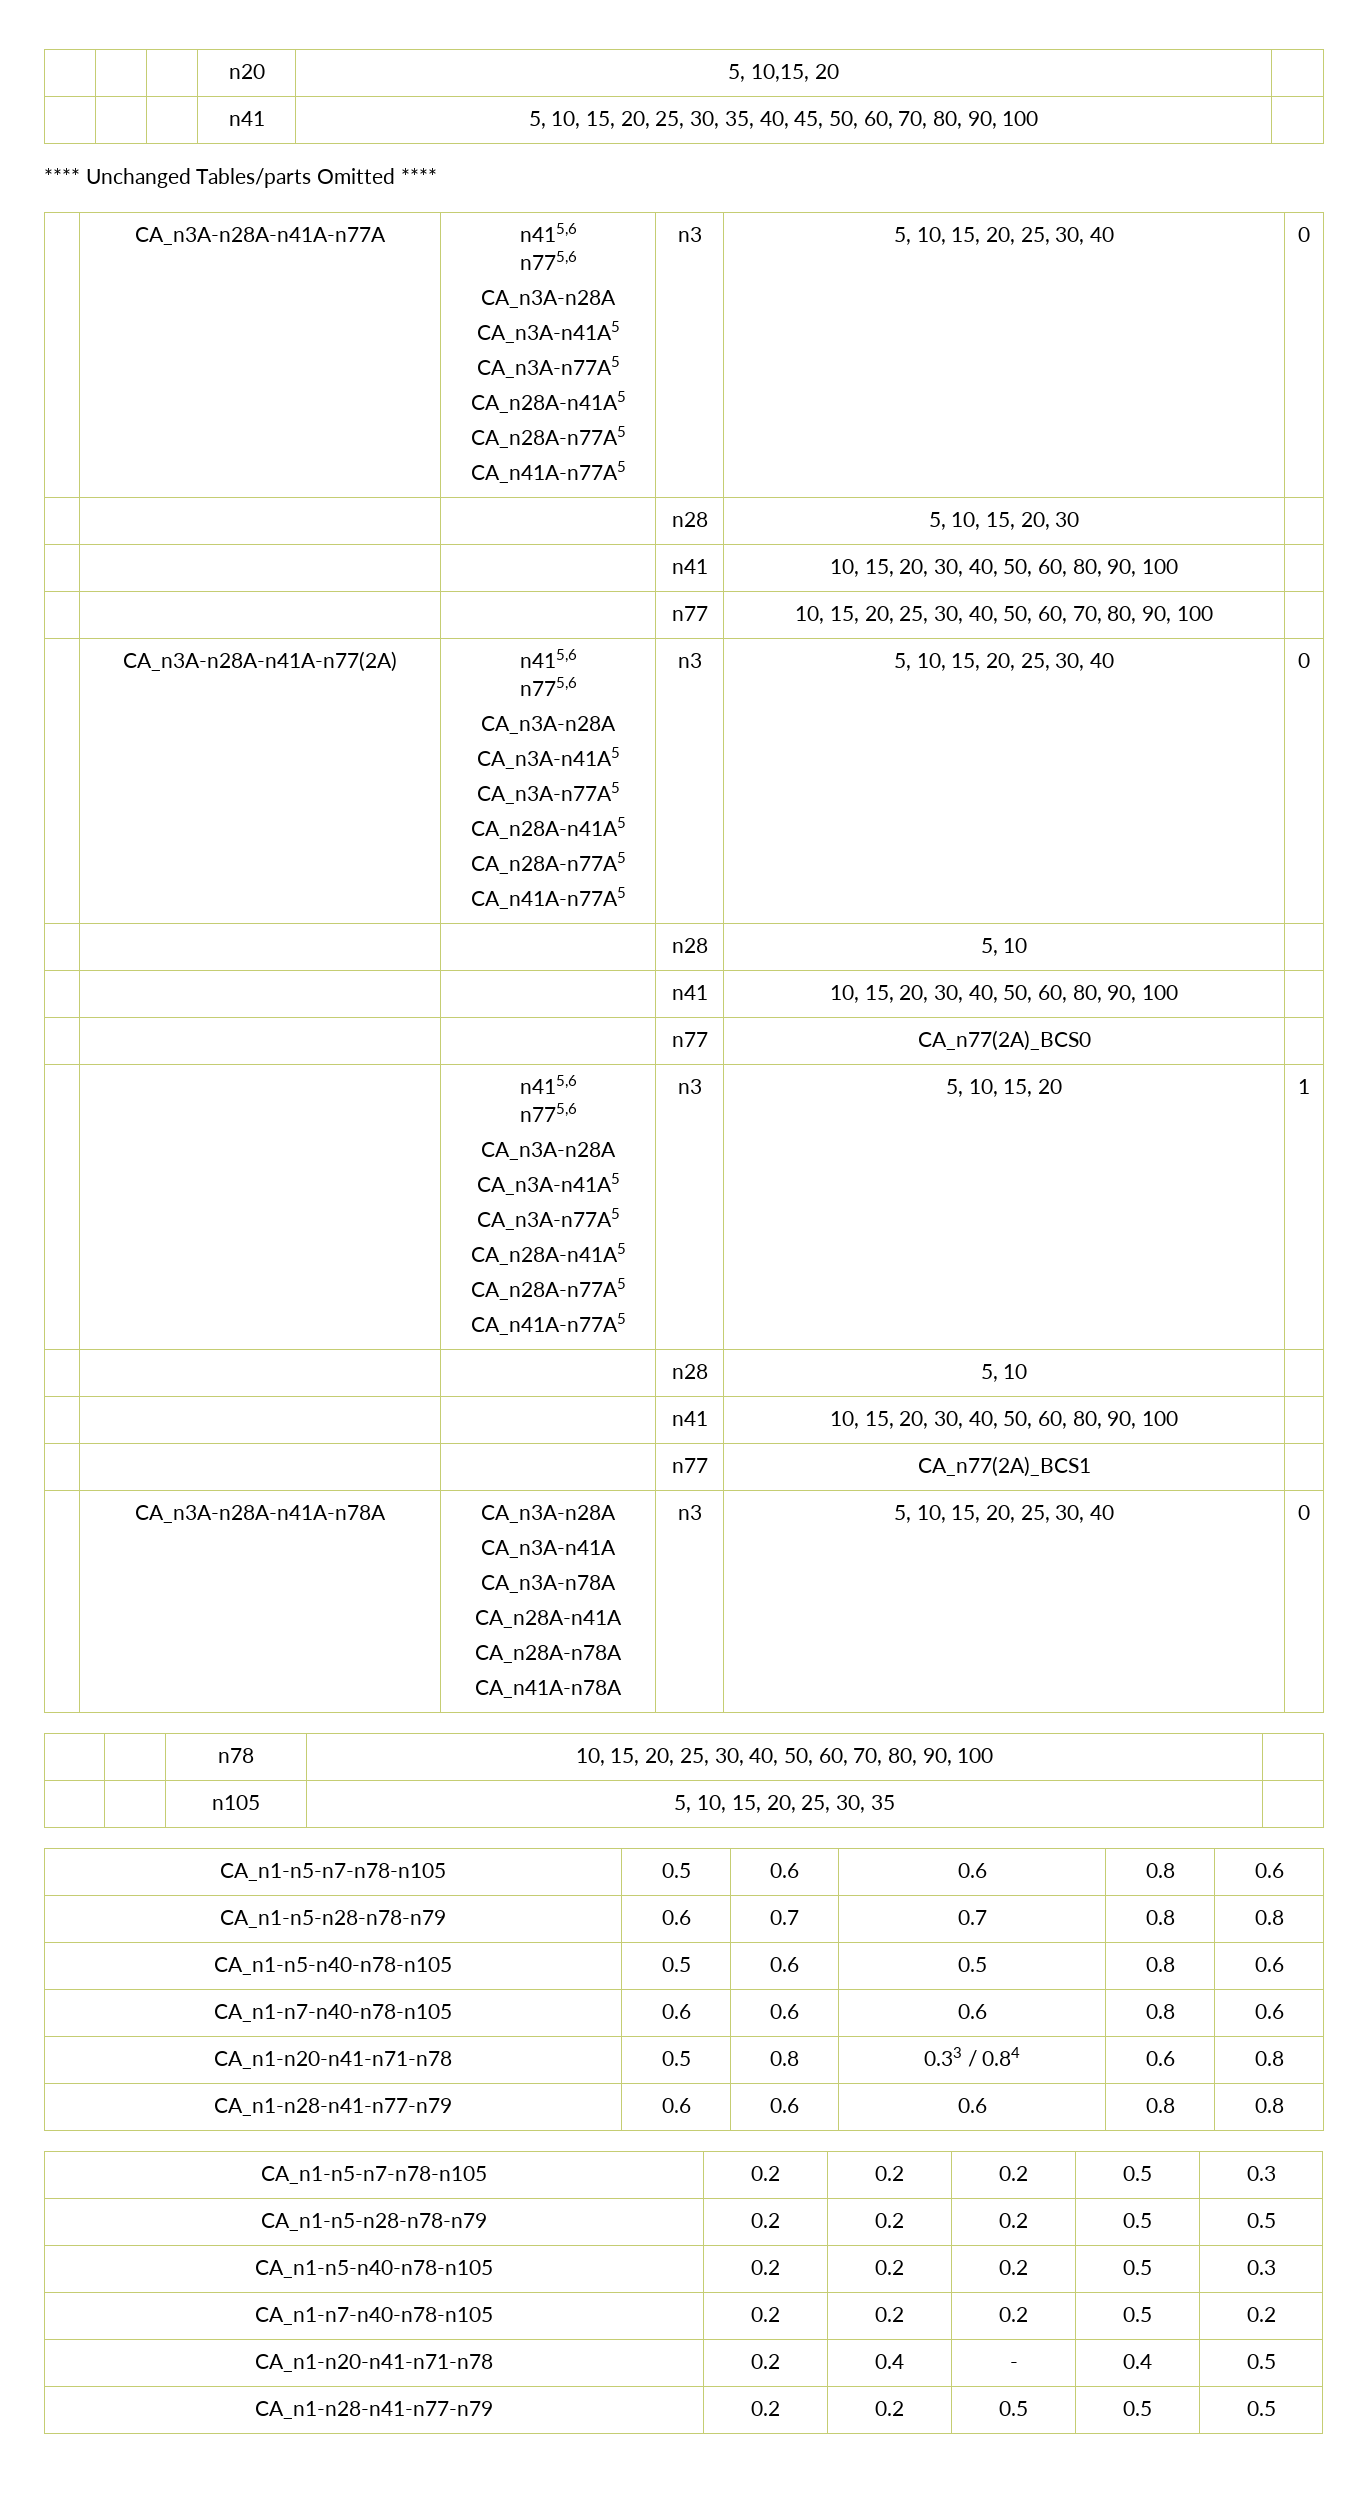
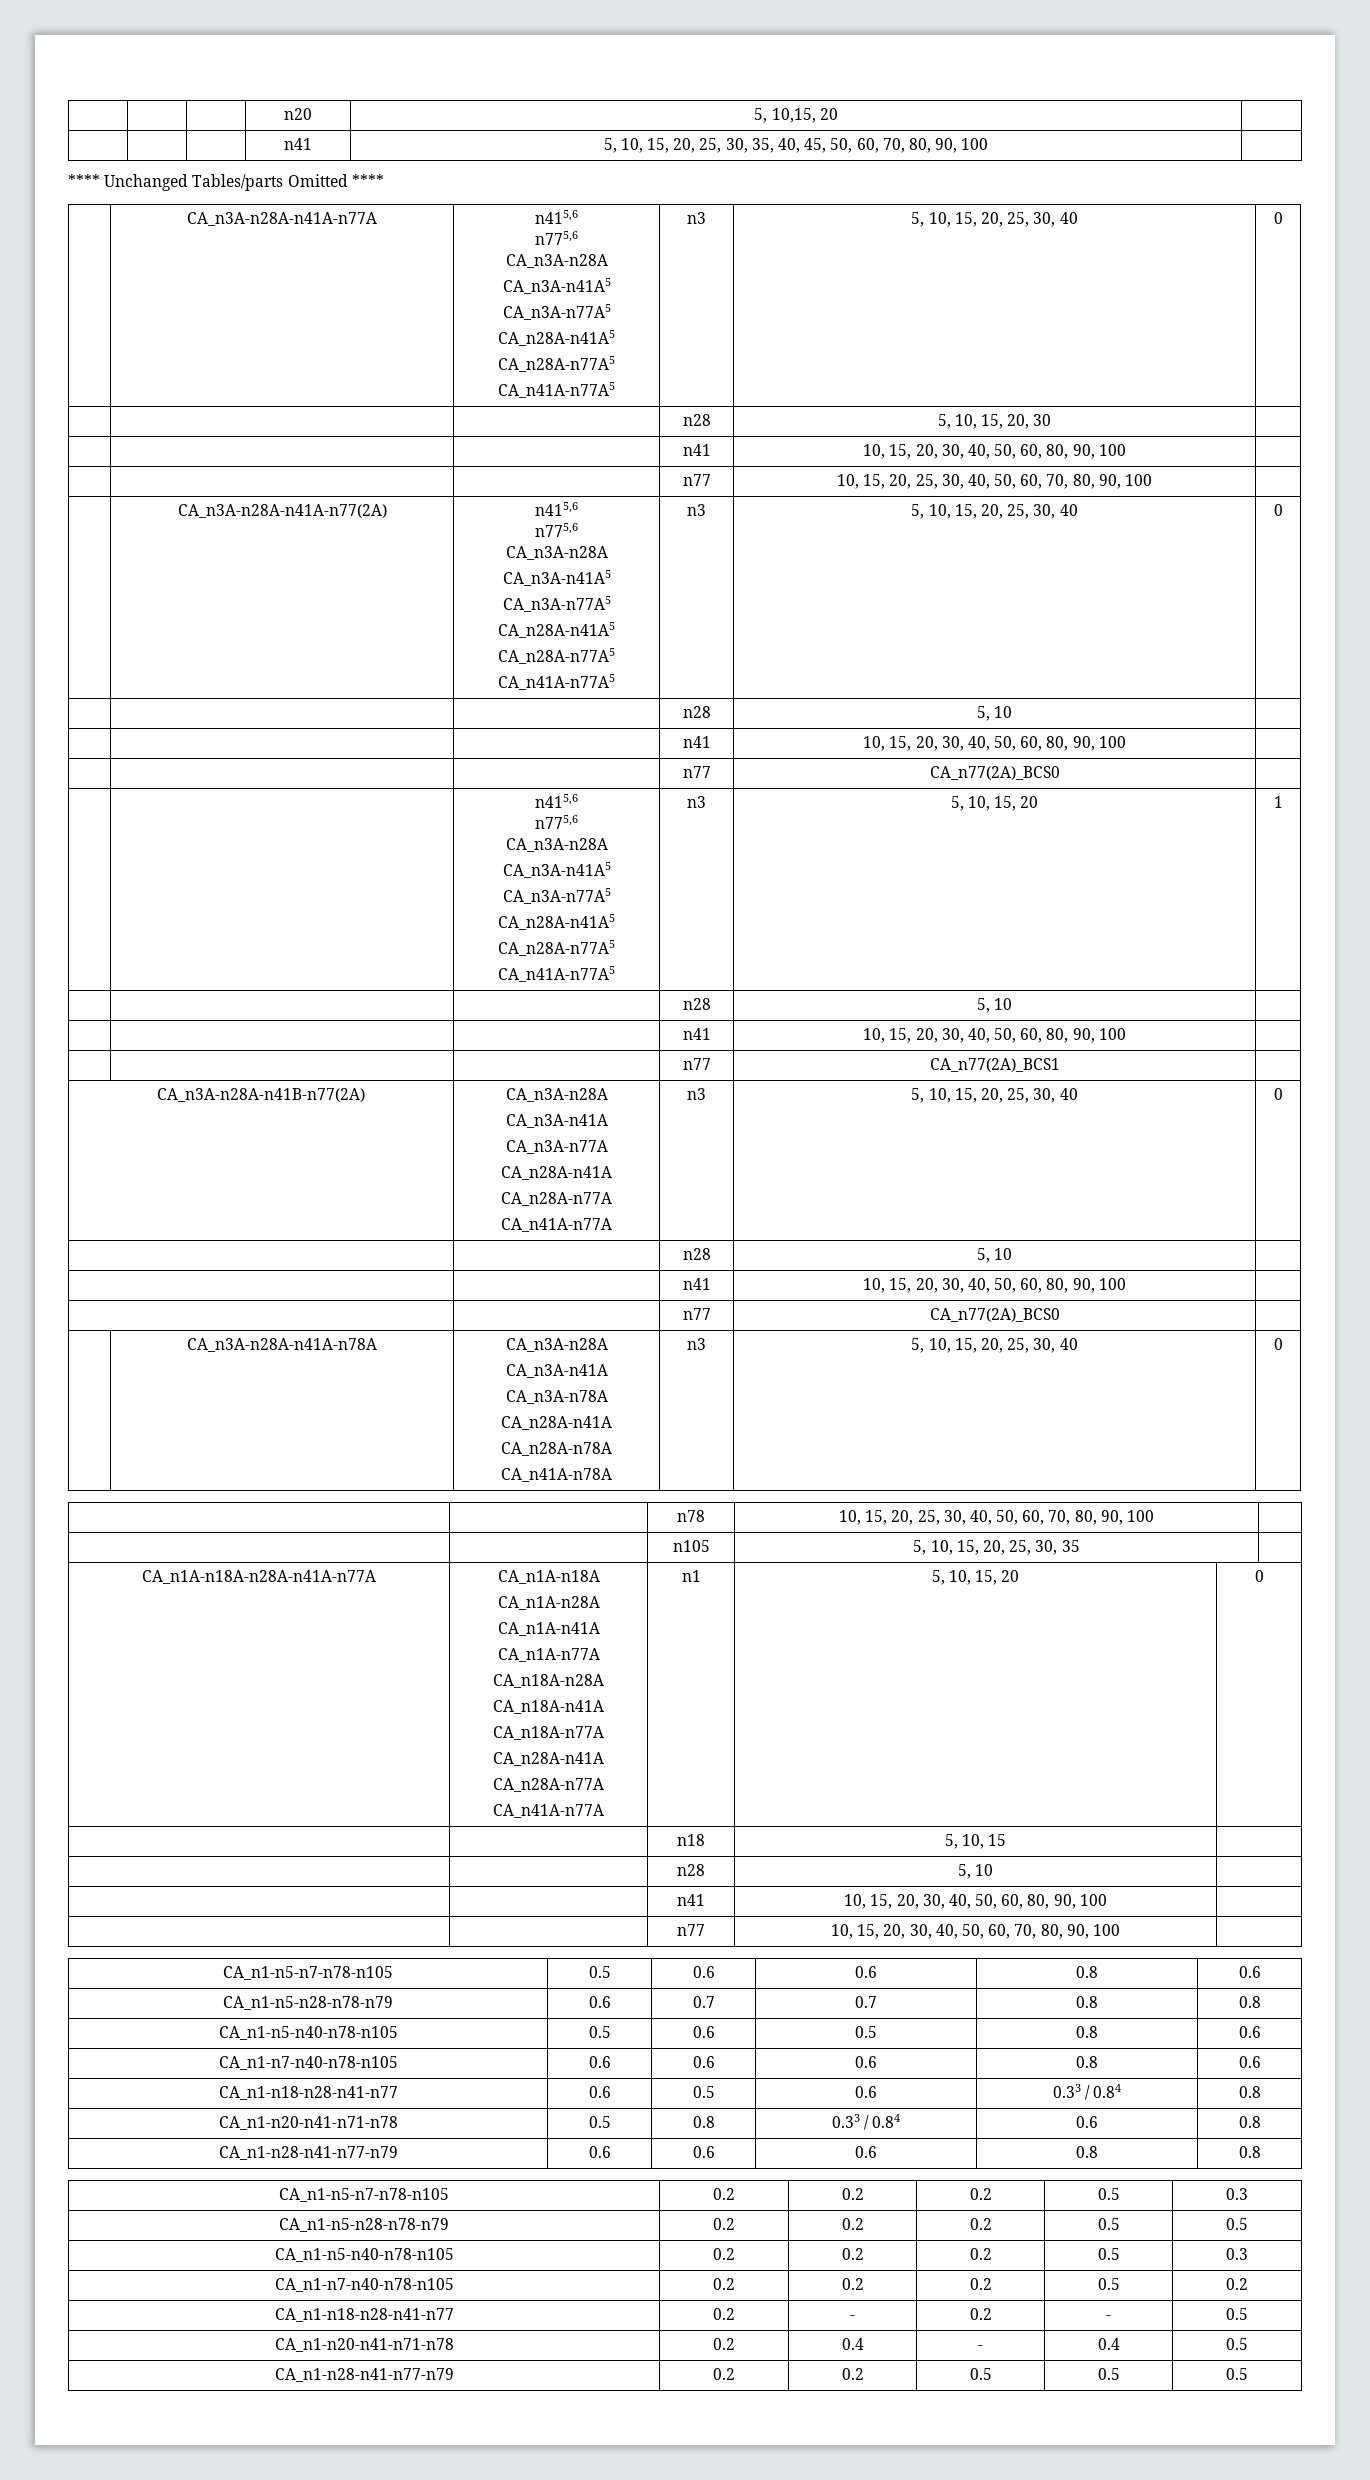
+ CA_n3A-n28A-n41B-n77(2A) | CA_n3A-n28A
+ CA_n3A-n41A
+ CA_n3A-n77A
+ CA_n28A-n41A
+ CA_n28A-n77A
+ CA_n41A-n77A | n3 | 5, 10, 15, 20, 25, 30, 40 | 0
+ | | n28 | 5, 10 |
+ | | n41 | 10, 15, 20, 30, 40, 50, 60, 80, 90, 100 |
+ | | n77 | CA_n77(2A)_BCS0 |
+ CA_n1A-n18A-n28A-n41A-n77A | CA_n1A-n18A
+ CA_n1A-n28A
+ CA_n1A-n41A
+ CA_n1A-n77A
+ CA_n18A-n28A
+ CA_n18A-n41A
+ CA_n18A-n77A
+ CA_n28A-n41A
+ CA_n28A-n77A
+ CA_n41A-n77A | n1 | 5, 10, 15, 20 | 0
+ | | n18 | 5, 10, 15 |
+ | | n28 | 5, 10 |
+ | | n41 | 10, 15, 20, 30, 40, 50, 60, 80, 90, 100 |
+ | | n77 | 10, 15, 20, 30, 40, 50, 60, 70, 80, 90, 100 |
+ CA_n1-n18-n28-n41-n77 | 0.6 | 0.5 | 0.6 | 0.33 / 0.84 | 0.8
+ CA_n1-n18-n28-n41-n77 | 0.2 | - | 0.2 | - | 0.5

